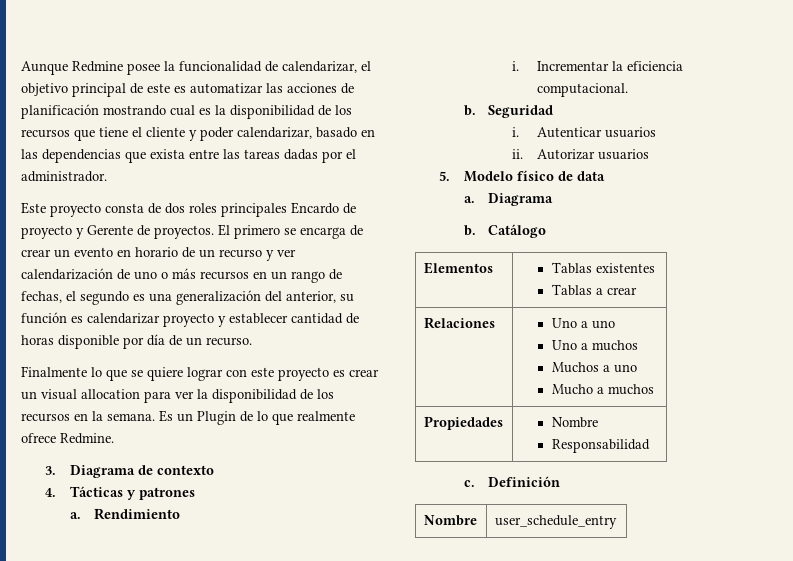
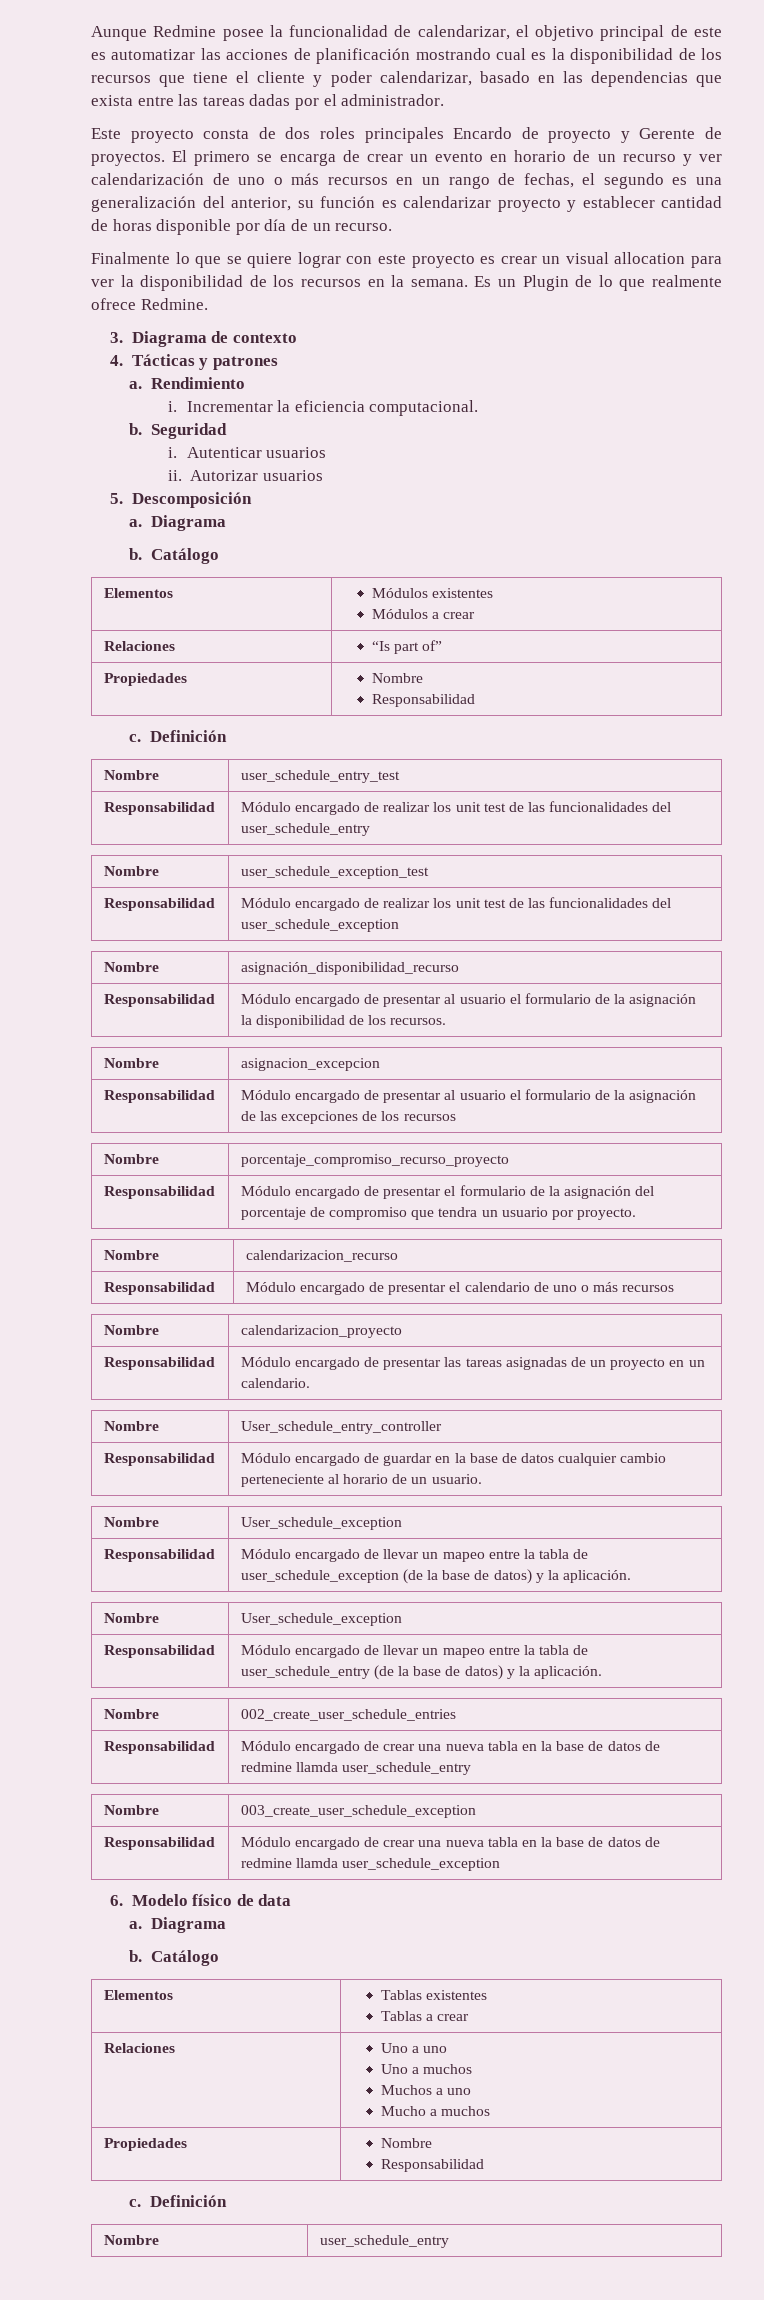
- 5. Modelo físico de data
+ 5. Descomposición
+ a. Diagrama
+ b. Catálogo
+ Elementos | Módulos existentes
+ Módulos a crear
+ Relaciones | “Is part of”
+ Propiedades | Nombre
+ Responsabilidad
+ c. Definición
+ Nombre | user_schedule_entry_test
+ Responsabilidad | Módulo encargado de realizar los unit test de las funcionalidades del user_schedule_entry
+ Nombre | user_schedule_exception_test
+ Responsabilidad | Módulo encargado de realizar los unit test de las funcionalidades del user_schedule_exception
+ Nombre | asignación_disponibilidad_recurso
+ Responsabilidad | Módulo encargado de presentar al usuario el formulario de la asignación la disponibilidad de los recursos.
+ Nombre | asignacion_excepcion
+ Responsabilidad | Módulo encargado de presentar al usuario el formulario de la asignación de las excepciones de los recursos
+ Nombre | porcentaje_compromiso_recurso_proyecto
+ Responsabilidad | Módulo encargado de presentar el formulario de la asignación del porcentaje de compromiso que tendra un usuario por proyecto.
+ Nombre | calendarizacion_recurso
+ Responsabilidad | Módulo encargado de presentar el calendario de uno o más recursos
+ Nombre | calendarizacion_proyecto
+ Responsabilidad | Módulo encargado de presentar las tareas asignadas de un proyecto en un calendario.
+ Nombre | User_schedule_entry_controller
+ Responsabilidad | Módulo encargado de guardar en la base de datos cualquier cambio perteneciente al horario de un usuario.
+ Nombre | User_schedule_exception
+ Responsabilidad | Módulo encargado de llevar un mapeo entre la tabla de user_schedule_exception (de la base de datos) y la aplicación.
+ Nombre | User_schedule_exception
+ Responsabilidad | Módulo encargado de llevar un mapeo entre la tabla de user_schedule_entry (de la base de datos) y la aplicación.
+ Nombre | 002_create_user_schedule_entries
+ Responsabilidad | Módulo encargado de crear una nueva tabla en la base de datos de redmine llamda user_schedule_entry
+ Nombre | 003_create_user_schedule_exception
+ Responsabilidad | Módulo encargado de crear una nueva tabla en la base de datos de redmine llamda user_schedule_exception
+ 6. Modelo físico de data

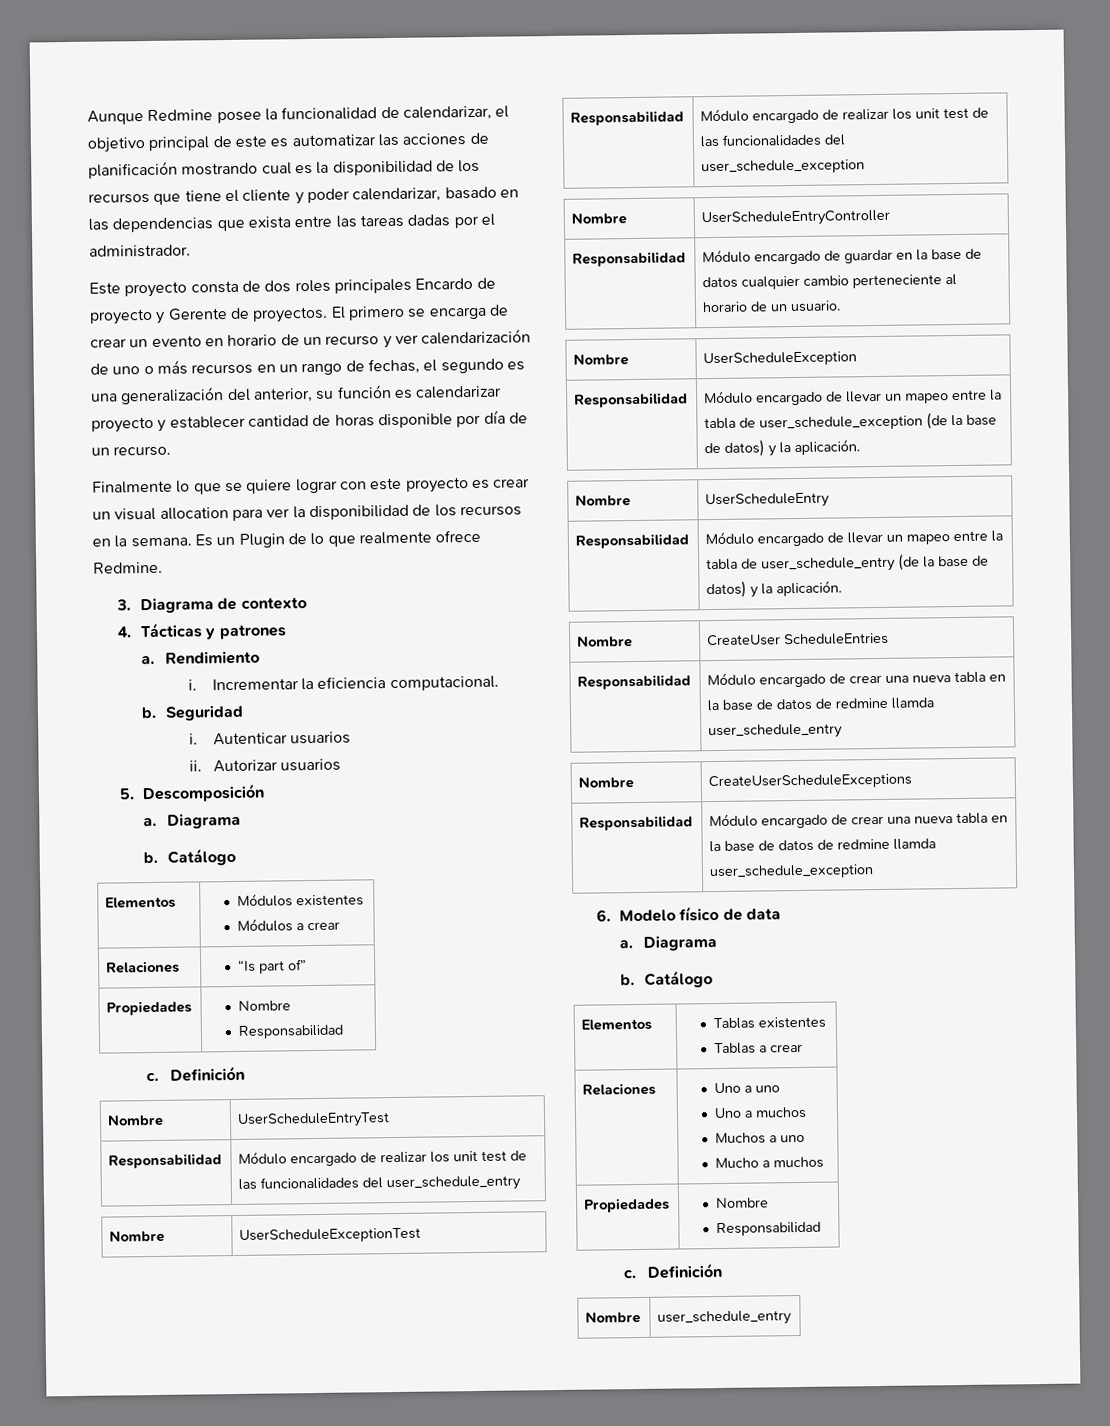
- Nombre | user_schedule_entry_test
+ Nombre | UserScheduleEntryTest
- Nombre | user_schedule_exception_test
+ Nombre | UserScheduleExceptionTest
- Nombre | asignación_disponibilidad_recurso
- Responsabilidad | Módulo encargado de presentar al usuario el formulario de la asignación la disponibilidad de los recursos.
- Nombre | asignacion_excepcion
- Responsabilidad | Módulo encargado de presentar al usuario el formulario de la asignación de las excepciones de los recursos
- Nombre | porcentaje_compromiso_recurso_proyecto
- Responsabilidad | Módulo encargado de presentar el formulario de la asignación del porcentaje de compromiso que tendra un usuario por proyecto.
- Nombre | calendarizacion_recurso
- Responsabilidad | Módulo encargado de presentar el calendario de uno o más recursos
- Nombre | calendarizacion_proyecto
- Responsabilidad | Módulo encargado de presentar las tareas asignadas de un proyecto en un calendario.
- Nombre | User_schedule_entry_controller
+ Nombre | UserScheduleEntryController
  Responsabilidad | Módulo encargado de guardar en la base de datos cualquier cambio perteneciente al horario de un usuario.
- Nombre | User_schedule_exception
+ Nombre | UserScheduleException
  Responsabilidad | Módulo encargado de llevar un mapeo entre la tabla de user_schedule_exception (de la base de datos) y la aplicación.
- Nombre | User_schedule_exception
+ Nombre | UserScheduleEntry
- Nombre | 002_create_user_schedule_entries
+ Nombre | CreateUser ScheduleEntries
- Nombre | 003_create_user_schedule_exception
+ Nombre | CreateUserScheduleExceptions

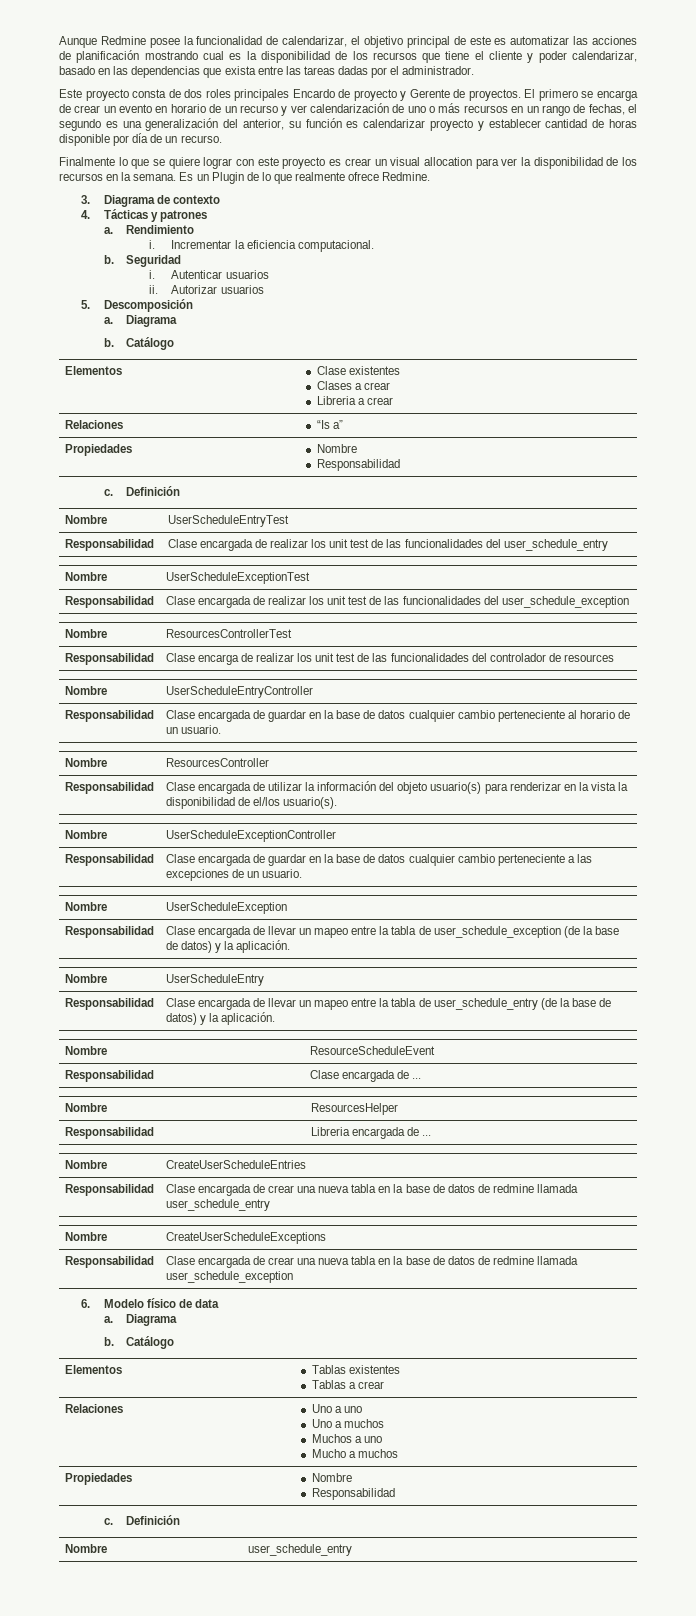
- Elementos | Módulos existentes
- Módulos a crear
+ Elementos | Clase existentes
+ Clases a crear
+ Libreria a crear
- Relaciones | “Is part of”
+ Relaciones | “Is a”
- Responsabilidad | Módulo encargado de realizar los unit test de las funcionalidades del user_schedule_entry
+ Responsabilidad | Clase encargada de realizar los unit test de las funcionalidades del user_schedule_entry
- Responsabilidad | Módulo encargado de realizar los unit test de las funcionalidades del user_schedule_exception
+ Responsabilidad | Clase encargada de realizar los unit test de las funcionalidades del user_schedule_exception
+ Nombre | ResourcesControllerTest
+ Responsabilidad | Clase encarga de realizar los unit test de las funcionalidades del controlador de resources
- Responsabilidad | Módulo encargado de guardar en la base de datos cualquier cambio perteneciente al horario de un usuario.
+ Responsabilidad | Clase encargada de guardar en la base de datos cualquier cambio perteneciente al horario de un usuario.
+ Nombre | ResourcesController
+ Responsabilidad | Clase encargada de utilizar la información del objeto usuario(s) para renderizar en la vista la disponibilidad de el/los usuario(s).
+ Nombre | UserScheduleExceptionController
+ Responsabilidad | Clase encargada de guardar en la base de datos cualquier cambio perteneciente a las excepciones de un usuario.
- Responsabilidad | Módulo encargado de llevar un mapeo entre la tabla de user_schedule_exception (de la base de datos) y la aplicación.
+ Responsabilidad | Clase encargada de llevar un mapeo entre la tabla de user_schedule_exception (de la base de datos) y la aplicación.
- Responsabilidad | Módulo encargado de llevar un mapeo entre la tabla de user_schedule_entry (de la base de datos) y la aplicación.
+ Responsabilidad | Clase encargada de llevar un mapeo entre la tabla de user_schedule_entry (de la base de datos) y la aplicación.
- Nombre | CreateUser ScheduleEntries
- Responsabilidad | Módulo encargado de crear una nueva tabla en la base de datos de redmine llamda user_schedule_entry
+ Nombre | ResourceScheduleEvent
+ Responsabilidad | Clase encargada de ...
+ Nombre | ResourcesHelper
+ Responsabilidad | Libreria encargada de ...
+ Nombre | CreateUserScheduleEntries
+ Responsabilidad | Clase encargada de crear una nueva tabla en la base de datos de redmine llamada user_schedule_entry
- Responsabilidad | Módulo encargado de crear una nueva tabla en la base de datos de redmine llamda user_schedule_exception
+ Responsabilidad | Clase encargada de crear una nueva tabla en la base de datos de redmine llamada user_schedule_exception

